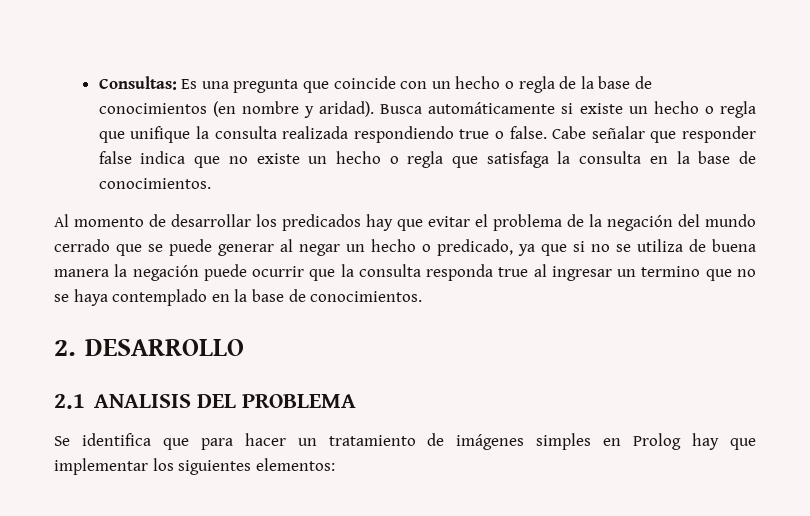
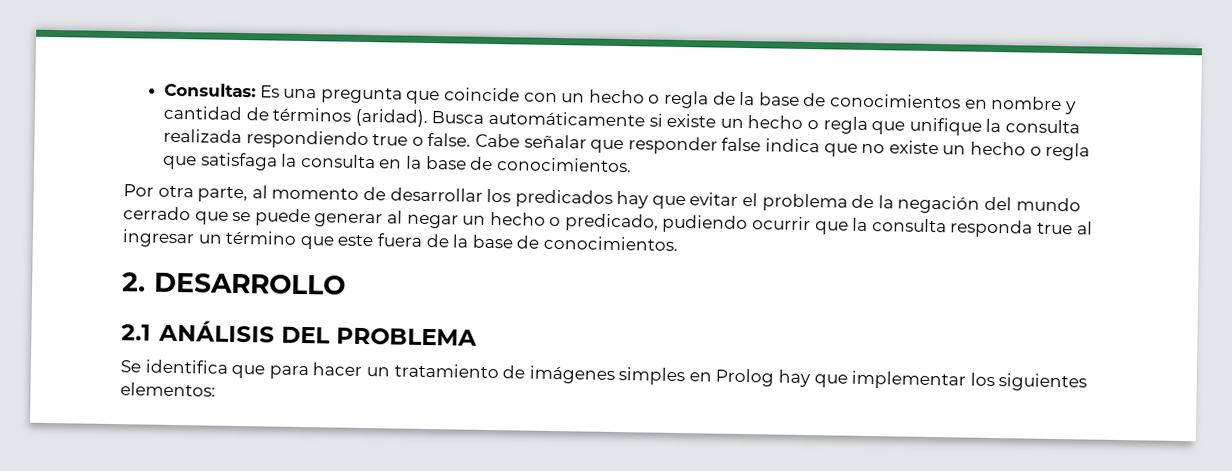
- Consultas: Es una pregunta que coincide con un hecho o regla de la base de conocimientos (en nombre y aridad).
+ Consultas: Es una pregunta que coincide con un hecho o regla de la base de conocimientos en nombre y cantidad de términos (aridad).
- Al momento de desarrollar los predicados hay que evitar el problema de la negación del mundo cerrado que se puede generar al negar un hecho o predicado, ya que si no se utiliza de buena manera la negación puede ocurrir que la consulta responda true al ingresar un termino que no se haya contemplado en la base de conocimientos.
+ Por otra parte, al momento de desarrollar los predicados hay que evitar el problema de la negación del mundo cerrado que se puede generar al negar un hecho o predicado, pudiendo ocurrir que la consulta responda true al ingresar un término que este fuera de la base de conocimientos.
- 2.1 ANALISIS DEL PROBLEMA
+ 2.1 ANÁLISIS DEL PROBLEMA

